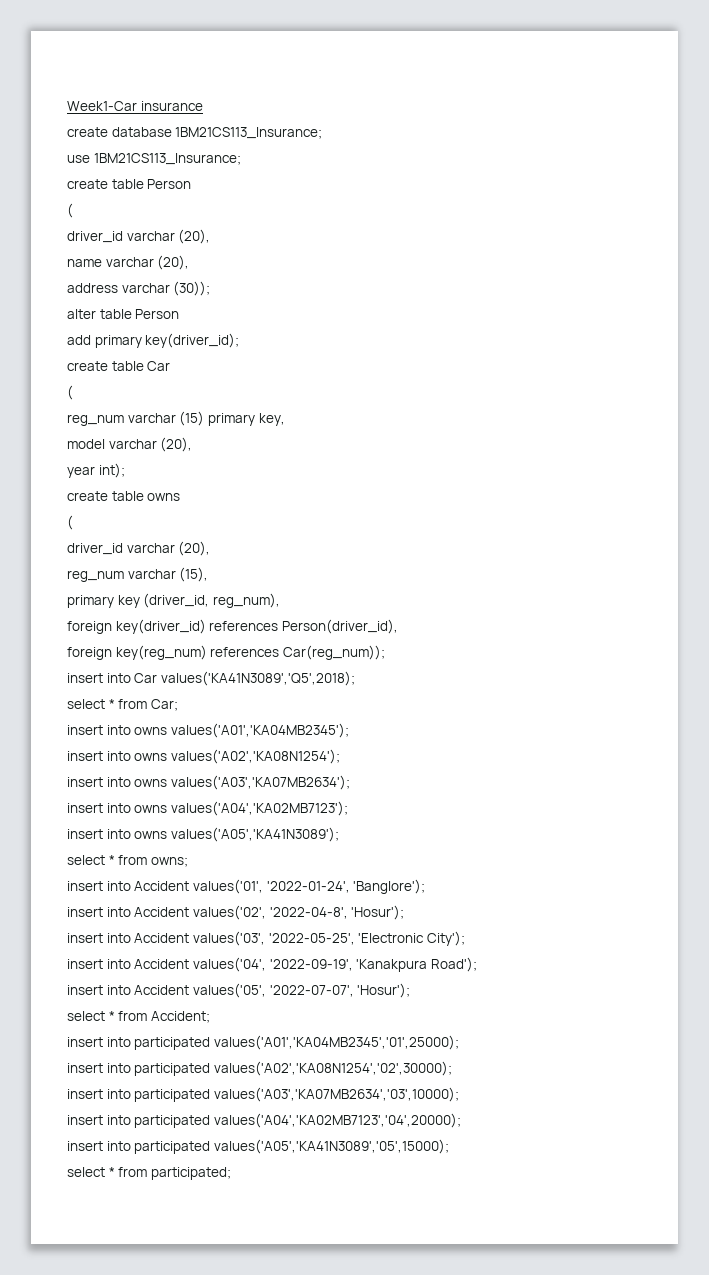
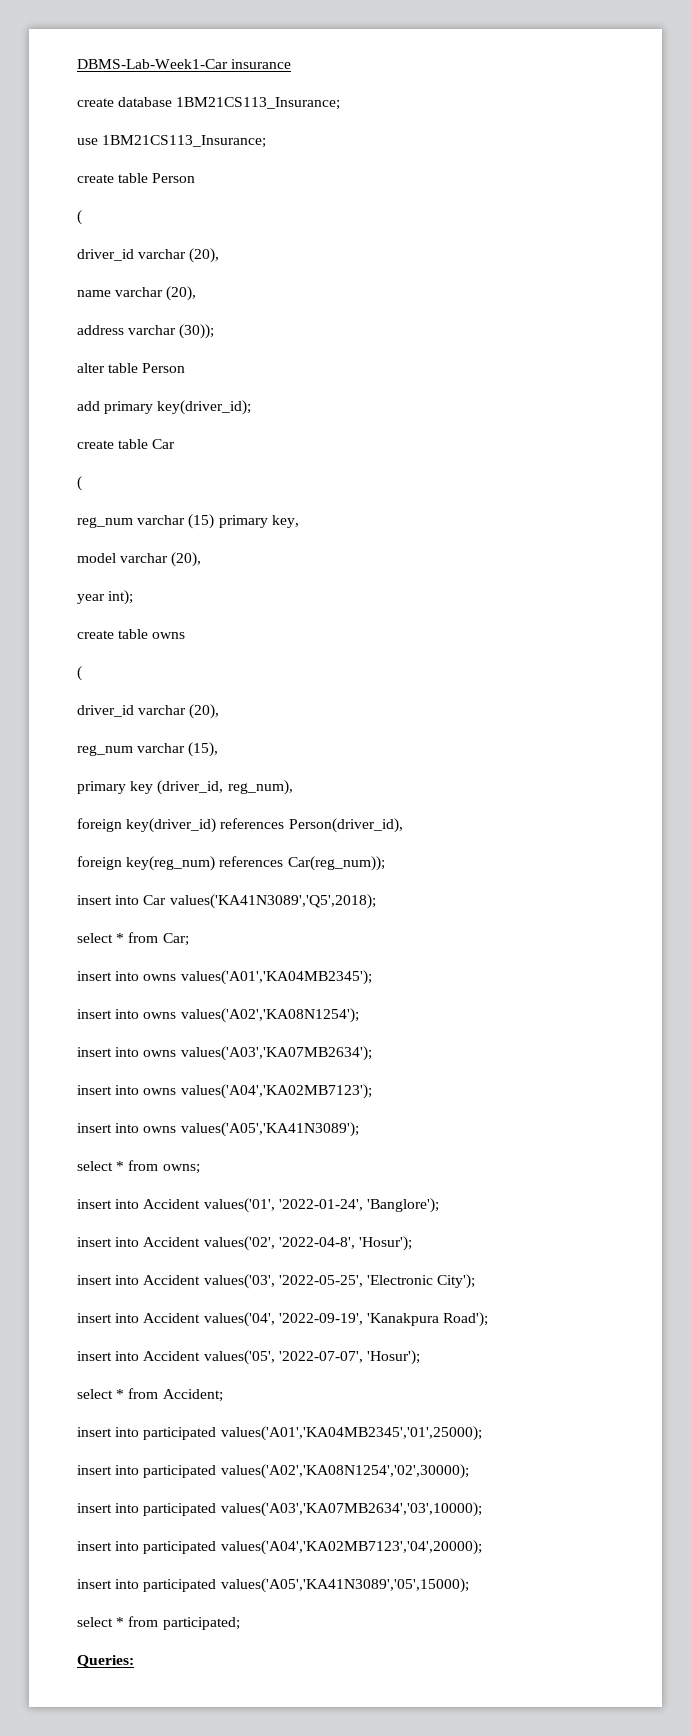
- Week1-Car insurance
+ DBMS-Lab-Week1-Car insurance
+ Queries:

